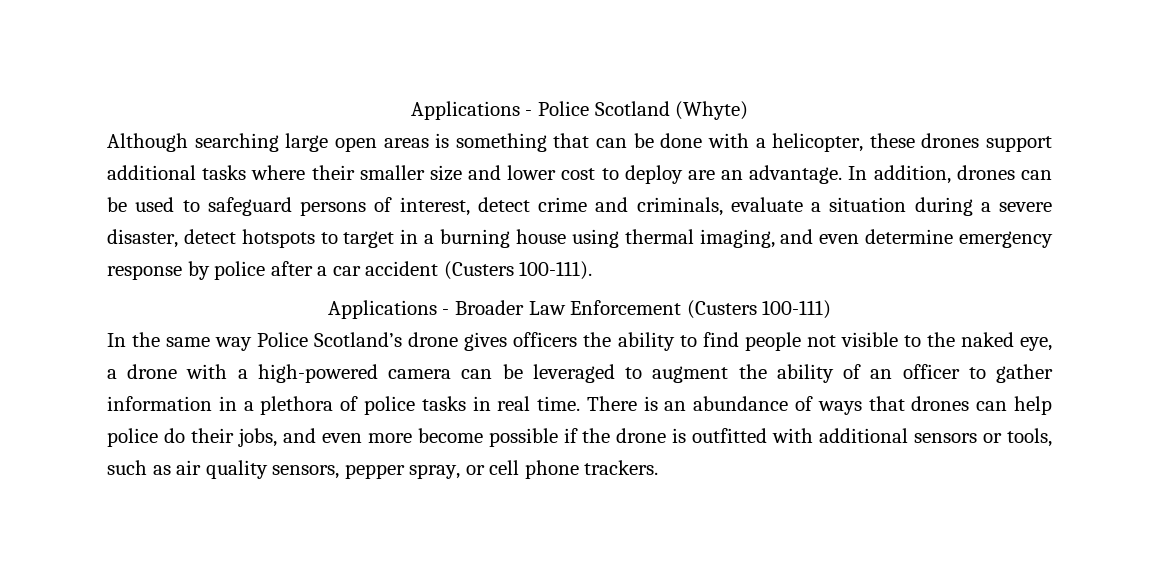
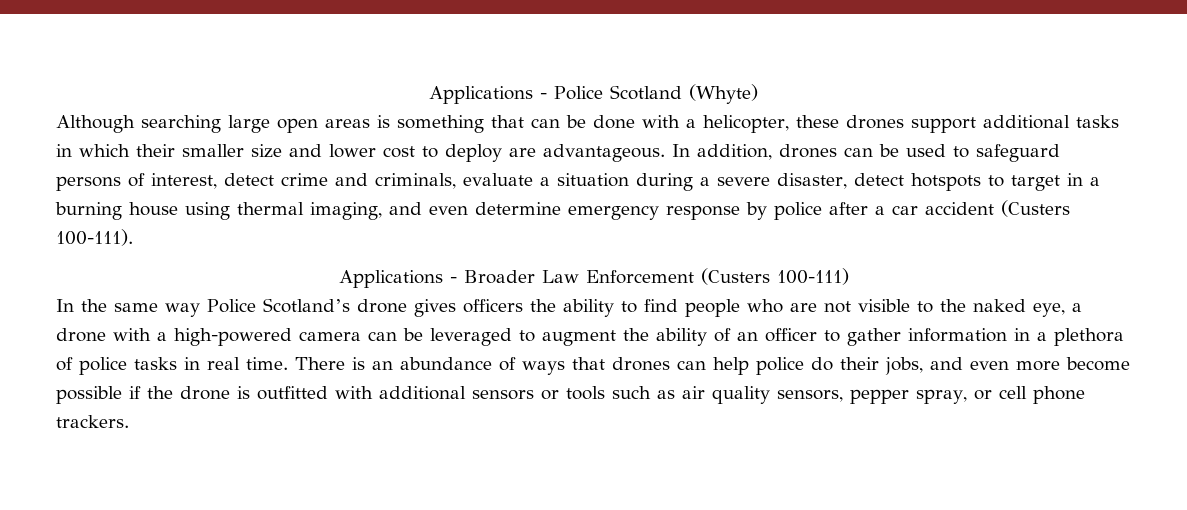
- Although searching large open areas is something that can be done with a helicopter, these drones support additional tasks where their smaller size and lower cost to deploy are an advantage.
+ Although searching large open areas is something that can be done with a helicopter, these drones support additional tasks in which their smaller size and lower cost to deploy are advantageous.
- In the same way Police Scotland’s drone gives officers the ability to find people not visible to the naked eye, a drone with a high-powered camera can be leveraged to augment the ability of an officer to gather information in a plethora of police tasks in real time.
+ In the same way Police Scotland’s drone gives officers the ability to find people who are not visible to the naked eye, a drone with a high-powered camera can be leveraged to augment the ability of an officer to gather information in a plethora of police tasks in real time.
- There is an abundance of ways that drones can help police do their jobs, and even more become possible if the drone is outfitted with additional sensors or tools, such as air quality sensors, pepper spray, or cell phone trackers.
+ There is an abundance of ways that drones can help police do their jobs, and even more become possible if the drone is outfitted with additional sensors or tools such as air quality sensors, pepper spray, or cell phone trackers.

